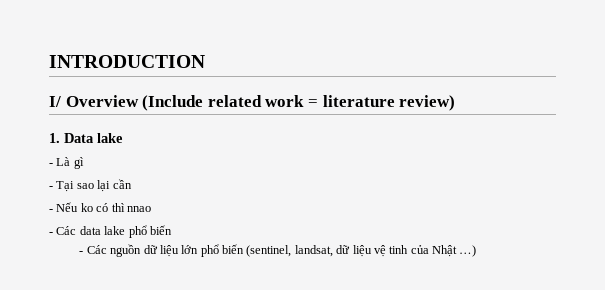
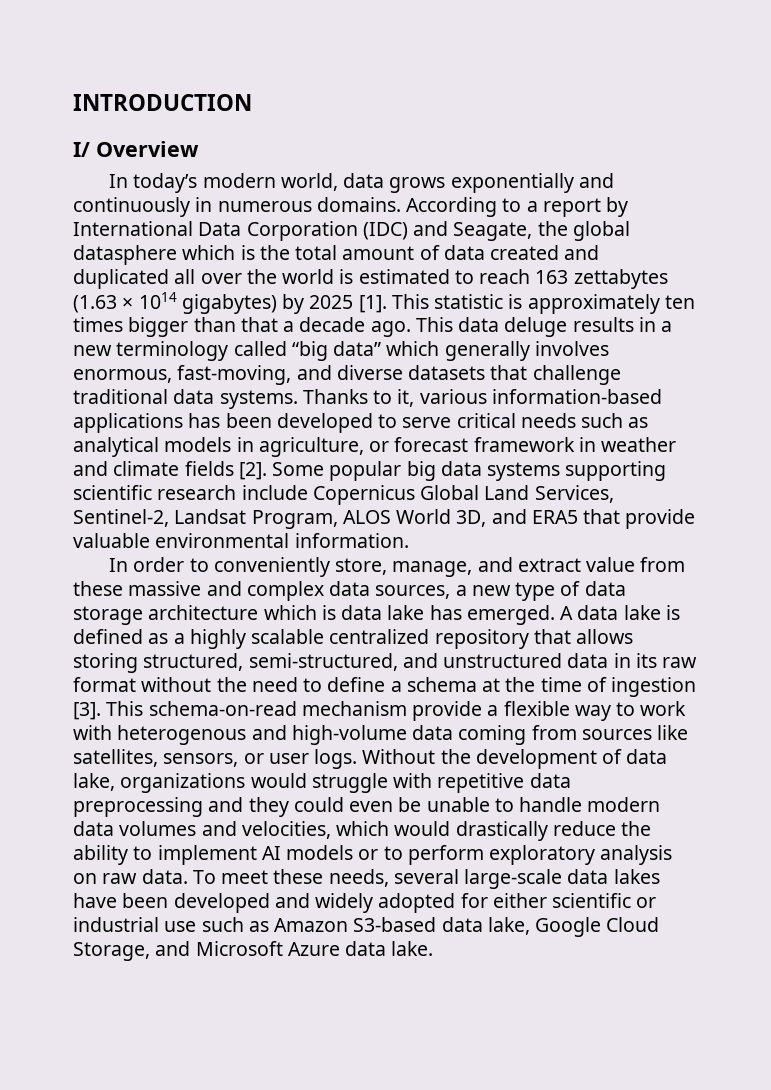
- I/ Overview (Include related work = literature review)
- 1. Data lake
- - Là gì
- - Tại sao lại cần
- - Nếu ko có thì nnao
- - Các data lake phổ biến
- - Các nguồn dữ liệu lớn phổ biến (sentinel, landsat, dữ liệu vệ tinh của Nhật …)
+ I/ Overview
+ In today’s modern world, data grows exponentially and continuously in numerous domains. According to a report by International Data Corporation (IDC) and Seagate, the global datasphere which is the total amount of data created and duplicated all over the world is estimated to reach 163 zettabytes (1.63 × 1014 gigabytes) by 2025 [1]. This statistic is approximately ten times bigger than that a decade ago. This data deluge results in a new terminology called “big data” which generally involves enormous, fast-moving, and diverse datasets that challenge traditional data systems. Thanks to it, various information-based applications has been developed to serve critical needs such as analytical models in agriculture, or forecast framework in weather and climate fields [2]. Some popular big data systems supporting scientific research include Copernicus Global Land Services, Sentinel-2, Landsat Program, ALOS World 3D, and ERA5 that provide valuable environmental information.
+ In order to conveniently store, manage, and extract value from these massive and complex data sources, a new type of data storage architecture which is data lake has emerged. A data lake is defined as a highly scalable centralized repository that allows storing structured, semi-structured, and unstructured data in its raw format without the need to define a schema at the time of ingestion [3]. This schema-on-read mechanism provide a flexible way to work with heterogenous and high-volume data coming from sources like satellites, sensors, or user logs. Without the development of data lake, organizations would struggle with repetitive data preprocessing and they could even be unable to handle modern data volumes and velocities, which would drastically reduce the ability to implement AI models or to perform exploratory analysis on raw data. To meet these needs, several large-scale data lakes have been developed and widely adopted for either scientific or industrial use such as Amazon S3-based data lake, Google Cloud Storage, and Microsoft Azure data lake.

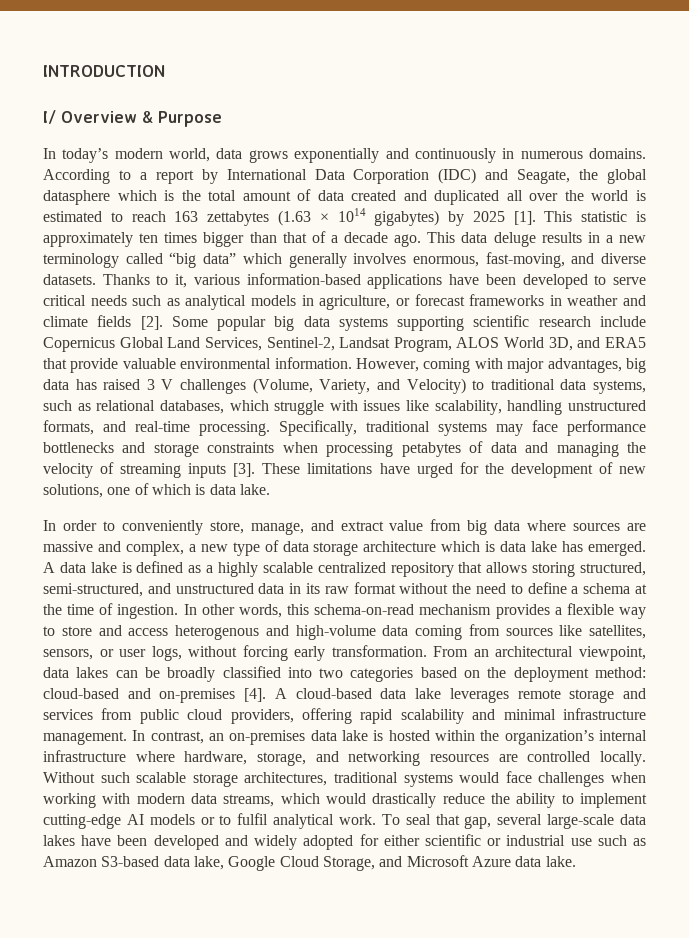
- I/ Overview
+ I/ Overview & Purpose
- This statistic is approximately ten times bigger than that a decade ago.
+ This statistic is approximately ten times bigger than that of a decade ago.
- This data deluge results in a new terminology called “big data” which generally involves enormous, fast-moving, and diverse datasets that challenge traditional data systems.
+ This data deluge results in a new terminology called “big data” which generally involves enormous, fast-moving, and diverse datasets.
- Thanks to it, various information-based applications has been developed to serve critical needs such as analytical models in agriculture, or forecast framework in weather and climate fields [2].
+ Thanks to it, various information-based applications have been developed to serve critical needs such as analytical models in agriculture, or forecast frameworks in weather and climate fields [2].
+ However, coming with major advantages, big data has raised 3 V challenges (Volume, Variety, and Velocity) to traditional data systems, such as relational databases, which struggle with issues like scalability, handling unstructured formats, and real-time processing. Specifically, traditional systems may face performance bottlenecks and storage constraints when processing petabytes of data and managing the velocity of streaming inputs [3]. These limitations have urged for the development of new solutions, one of which is data lake.
- In order to conveniently store, manage, and extract value from these massive and complex data sources, a new type of data storage architecture which is data lake has emerged.
+ In order to conveniently store, manage, and extract value from big data where sources are massive and complex, a new type of data storage architecture which is data lake has emerged.
- A data lake is defined as a highly scalable centralized repository that allows storing structured, semi-structured, and unstructured data in its raw format without the need to define a schema at the time of ingestion [3]. This schema-on-read mechanism provide a flexible way to work with heterogenous and high-volume data coming from sources like satellites, sensors, or user logs. Without the development of data lake, organizations would struggle with repetitive data preprocessing and they could even be unable to handle modern data volumes and velocities, which would drastically reduce the ability to implement AI models or to perform exploratory analysis on raw data. To meet these needs, several large-scale data lakes have been developed and widely adopted for either scientific or industrial use such as Amazon S3-based data lake, Google Cloud Storage, and Microsoft Azure data lake.
+ A data lake is defined as a highly scalable centralized repository that allows storing structured, semi-structured, and unstructured data in its raw format without the need to define a schema at the time of ingestion. In other words, this schema-on-read mechanism provides a flexible way to store and access heterogenous and high-volume data coming from sources like satellites, sensors, or user logs, without forcing early transformation. From an architectural viewpoint, data lakes can be broadly classified into two categories based on the deployment method: cloud-based and on-premises [4]. A cloud-based data lake leverages remote storage and services from public cloud providers, offering rapid scalability and minimal infrastructure management. In contrast, an on-premises data lake is hosted within the organization’s internal infrastructure where hardware, storage, and networking resources are controlled locally. Without such scalable storage architectures, traditional systems would face challenges when working with modern data streams, which would drastically reduce the ability to implement cutting-edge AI models or to fulfil analytical work. To seal that gap, several large-scale data lakes have been developed and widely adopted for either scientific or industrial use such as Amazon S3-based data lake, Google Cloud Storage, and Microsoft Azure data lake.

